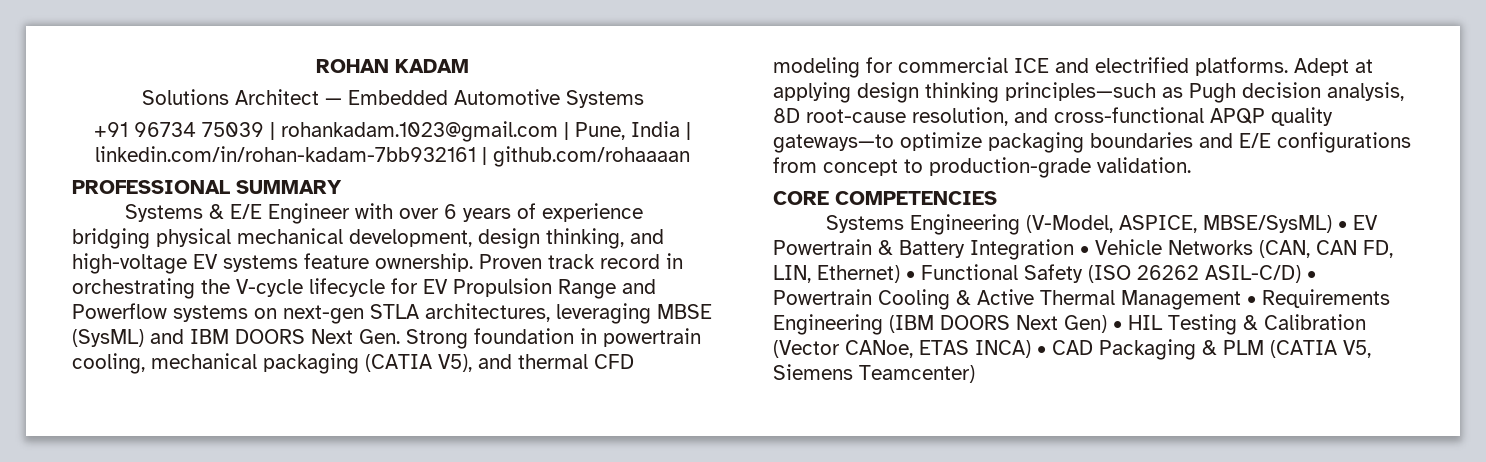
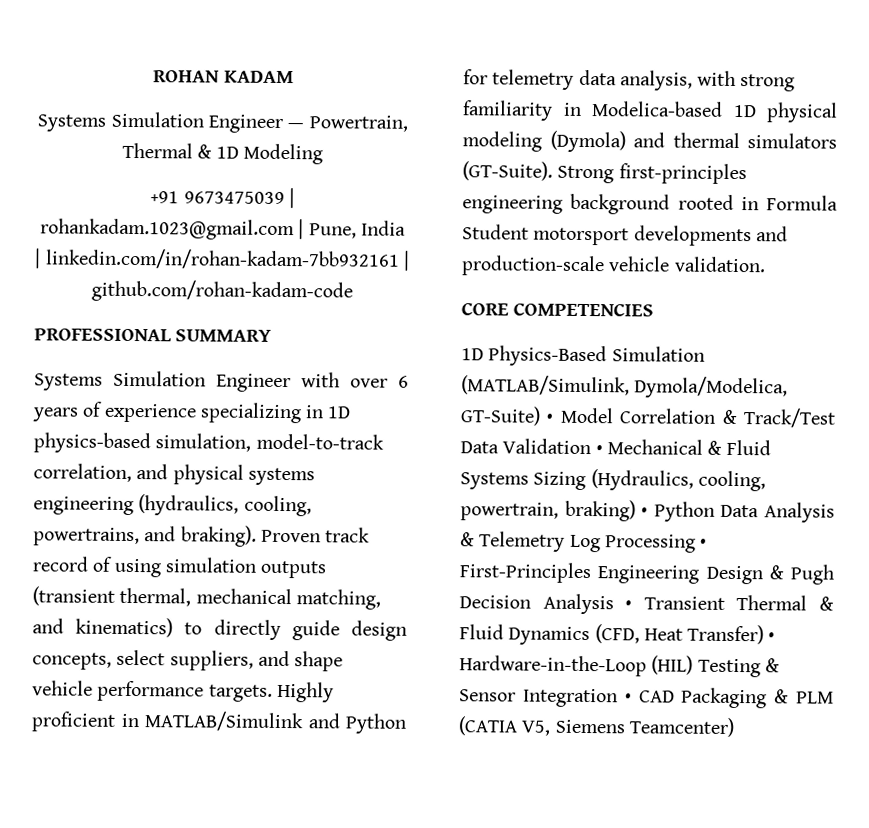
- Solutions Architect — Embedded Automotive Systems
+ Systems Simulation Engineer — Powertrain, Thermal & 1D Modeling
- +91 96734 75039 | rohankadam.1023@gmail.com | Pune, India | linkedin.com/in/rohan-kadam-7bb932161 | github.com/rohaaaan
+ +91 9673475039 | rohankadam.1023@gmail.com | Pune, India | linkedin.com/in/rohan-kadam-7bb932161 | github.com/rohan-kadam-code
- Systems & E/E Engineer with over 6 years of experience bridging physical mechanical development, design thinking, and high-voltage EV systems feature ownership. Proven track record in orchestrating the V-cycle lifecycle for EV Propulsion Range and Powerflow systems on next-gen STLA architectures, leveraging MBSE (SysML) and IBM DOORS Next Gen. Strong foundation in powertrain cooling, mechanical packaging (CATIA V5), and thermal CFD modeling for commercial ICE and electrified platforms. Adept at applying design thinking principles—such as Pugh decision analysis, 8D root-cause resolution, and cross-functional APQP quality gateways—to optimize packaging boundaries and E/E configurations from concept to production-grade validation.
+ Systems Simulation Engineer with over 6 years of experience specializing in 1D physics-based simulation, model-to-track correlation, and physical systems engineering (hydraulics, cooling, powertrains, and braking). Proven track record of using simulation outputs (transient thermal, mechanical matching, and kinematics) to directly guide design concepts, select suppliers, and shape vehicle performance targets. Highly proficient in MATLAB/Simulink and Python for telemetry data analysis, with strong familiarity in Modelica-based 1D physical modeling (Dymola) and thermal simulators (GT-Suite). Strong first-principles engineering background rooted in Formula Student motorsport developments and production-scale vehicle validation.
  CORE COMPETENCIES
- Systems Engineering (V-Model, ASPICE, MBSE/SysML) • EV Powertrain & Battery Integration • Vehicle Networks (CAN, CAN FD, LIN, Ethernet) • Functional Safety (ISO 26262 ASIL-C/D) • Powertrain Cooling & Active Thermal Management • Requirements Engineering (IBM DOORS Next Gen) • HIL Testing & Calibration (Vector CANoe, ETAS INCA) • CAD Packaging & PLM (CATIA V5, Siemens Teamcenter)
+ 1D Physics-Based Simulation (MATLAB/Simulink, Dymola/Modelica, GT-Suite) • Model Correlation & Track/Test Data Validation • Mechanical & Fluid Systems Sizing (Hydraulics, cooling, powertrain, braking) • Python Data Analysis & Telemetry Log Processing • First-Principles Engineering Design & Pugh Decision Analysis • Transient Thermal & Fluid Dynamics (CFD, Heat Transfer) • Hardware-in-the-Loop (HIL) Testing & Sensor Integration • CAD Packaging & PLM (CATIA V5, Siemens Teamcenter)

